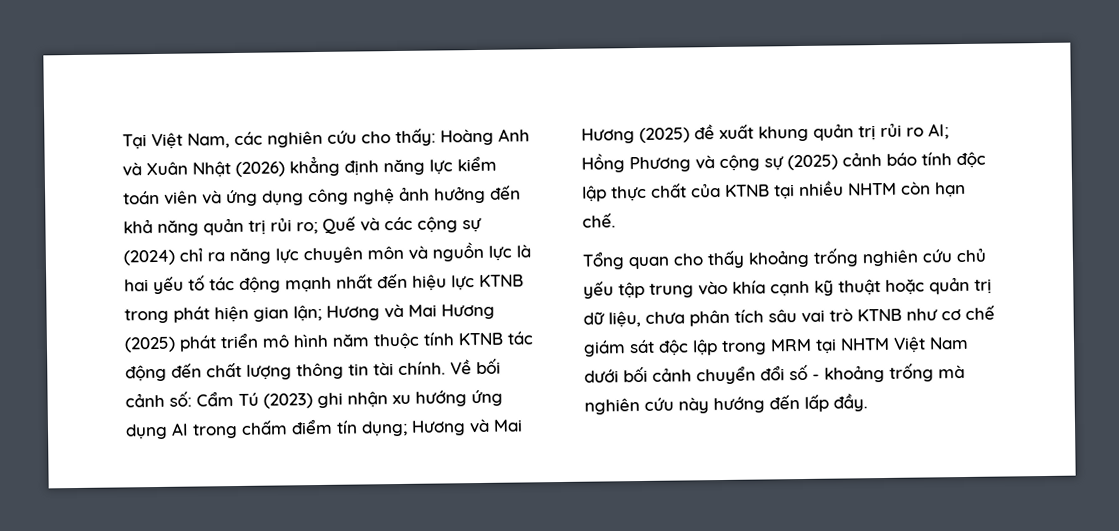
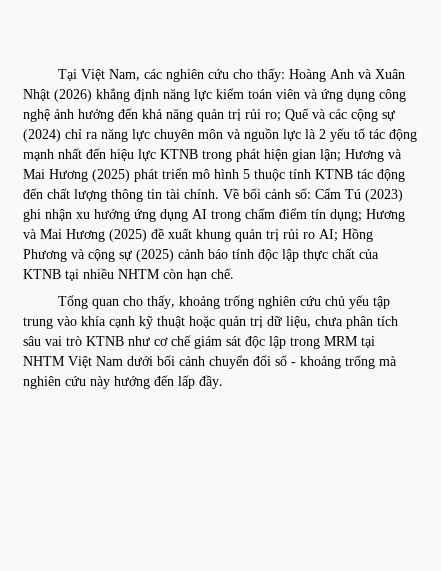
- Quế và các cộng sự (2024) chỉ ra năng lực chuyên môn và nguồn lực là hai yếu tố tác động mạnh nhất đến hiệu lực KTNB trong phát hiện gian lận;
+ Quế và các cộng sự (2024) chỉ ra năng lực chuyên môn và nguồn lực là 2 yếu tố tác động mạnh nhất đến hiệu lực KTNB trong phát hiện gian lận;
- Hương và Mai Hương (2025) phát triển mô hình năm thuộc tính KTNB tác động đến chất lượng thông tin tài chính.
+ Hương và Mai Hương (2025) phát triển mô hình 5 thuộc tính KTNB tác động đến chất lượng thông tin tài chính.
- Tổng quan cho thấy khoảng trống nghiên cứu chủ yếu tập trung vào khía cạnh kỹ thuật hoặc quản trị dữ liệu, chưa phân tích sâu vai trò KTNB như cơ chế giám sát độc lập trong MRM tại NHTM Việt Nam dưới bối cảnh chuyển đổi số - khoảng trống mà nghiên cứu này hướng đến lấp đầy.
+ Tổng quan cho thấy, khoảng trống nghiên cứu chủ yếu tập trung vào khía cạnh kỹ thuật hoặc quản trị dữ liệu, chưa phân tích sâu vai trò KTNB như cơ chế giám sát độc lập trong MRM tại NHTM Việt Nam dưới bối cảnh chuyển đổi số - khoảng trống mà nghiên cứu này hướng đến lấp đầy.

